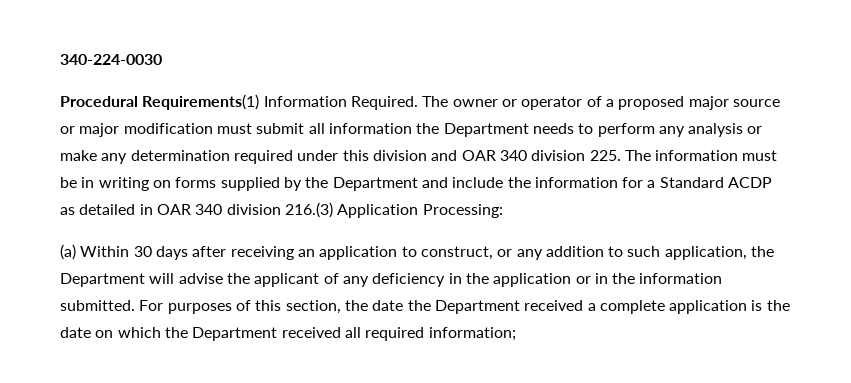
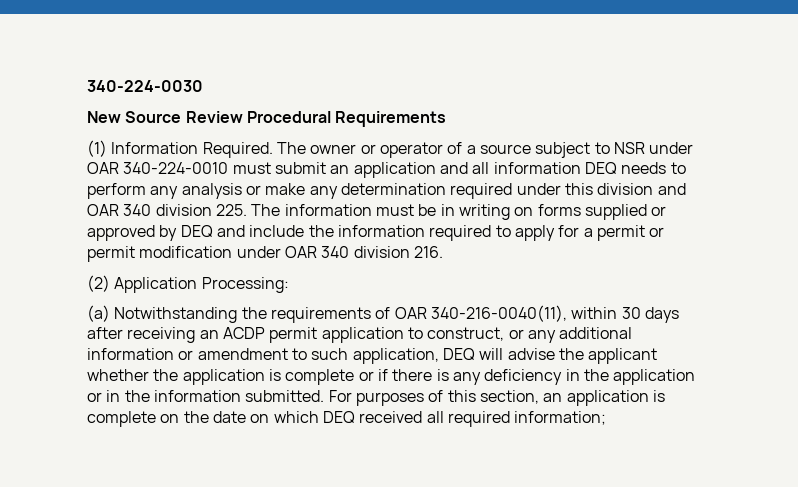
- Procedural Requirements(1) Information Required.
+ New Source Review Procedural Requirements
+ (1) Information Required.
- The owner or operator of a proposed major source or major modification must submit all information the Department needs to perform any analysis or make any determination required under this division and OAR 340 division 225. The information must be in writing on forms supplied by the Department and include the information for a Standard ACDP as detailed in OAR 340 division 216.(3) Application Processing:
+ The owner or operator of a source subject to NSR under OAR 340-224-0010 must submit an application and all information DEQ needs to perform any analysis or make any determination required under this division and OAR 340 division 225. The information must be in writing on forms supplied or approved by DEQ and include the information required to apply for a permit or permit modification under OAR 340 division 216.
+ (2) Application Processing:
- (a) Within 30 days after receiving an application to construct, or any addition to such application, the Department will advise the applicant of any deficiency in the application or in the information submitted.
+ (a) Notwithstanding the requirements of OAR 340-216-0040(11), within 30 days after receiving an ACDP permit application to construct, or any additional information or amendment to such application, DEQ will advise the applicant whether the application is complete or if there is any deficiency in the application or in the information submitted.
- For purposes of this section, the date the Department received a complete application is the date on which the Department received all required information;
+ For purposes of this section, an application is complete on the date on which DEQ received all required information;

